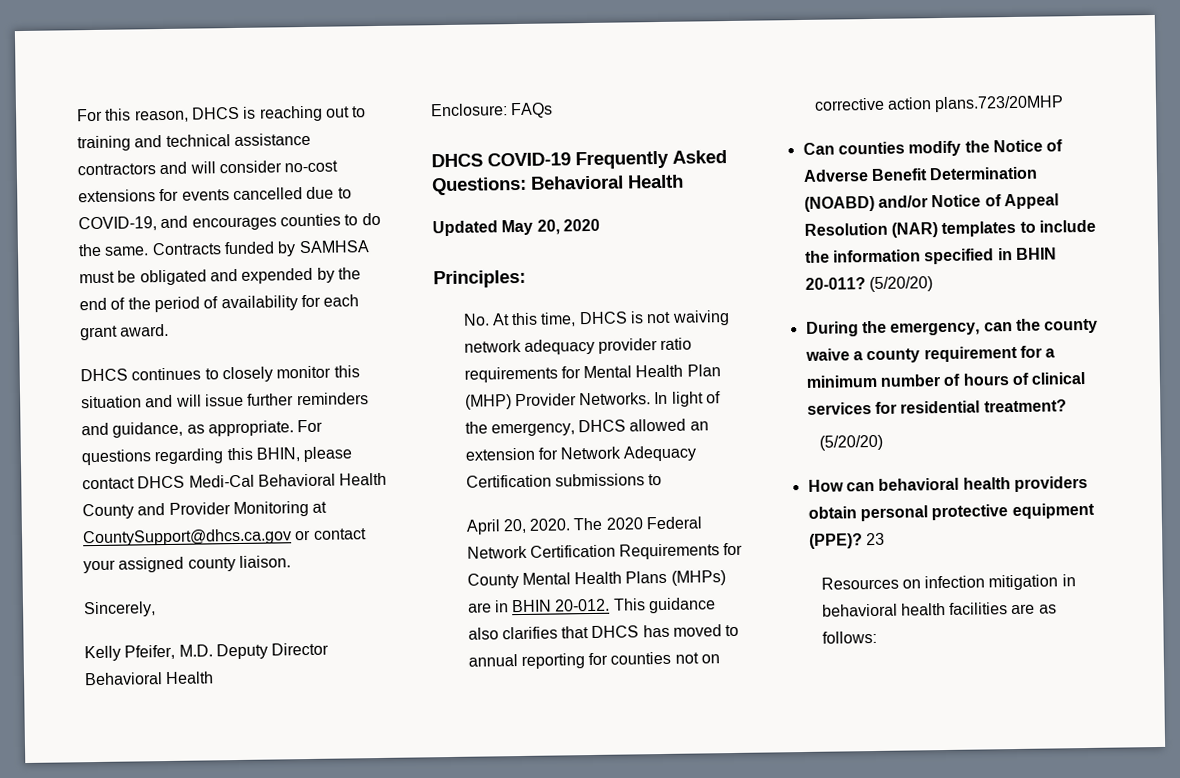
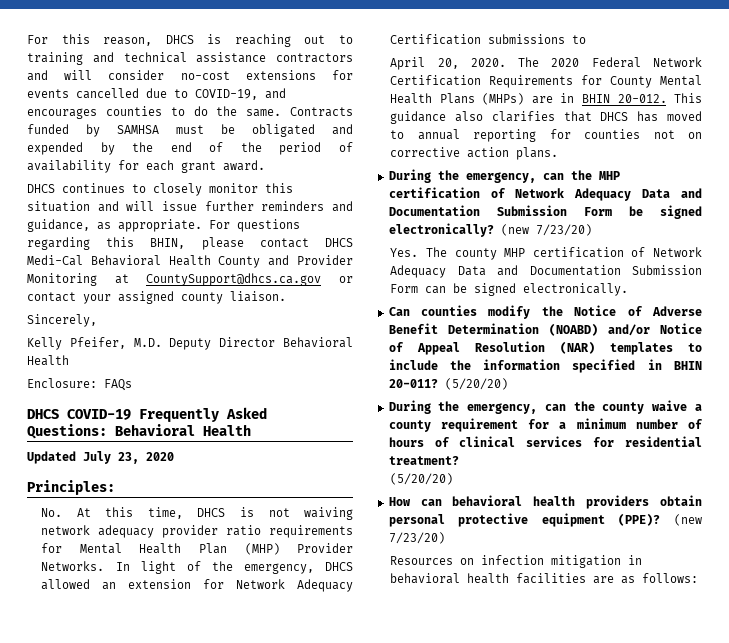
- Updated May 20, 2020
+ Updated July 23, 2020
- This guidance also clarifies that DHCS has moved to annual reporting for counties not on corrective action plans.723/20MHP
+ This guidance also clarifies that DHCS has moved to annual reporting for counties not on corrective action plans.
+ During the emergency, can the MHP certification of Network Adequacy Data and Documentation Submission Form be signed electronically? (new 7/23/20)
+ Yes. The county MHP certification of Network Adequacy Data and Documentation Submission Form can be signed electronically.
- How can behavioral health providers obtain personal protective equipment (PPE)? 23
+ How can behavioral health providers obtain personal protective equipment (PPE)? (new 7/23/20)

